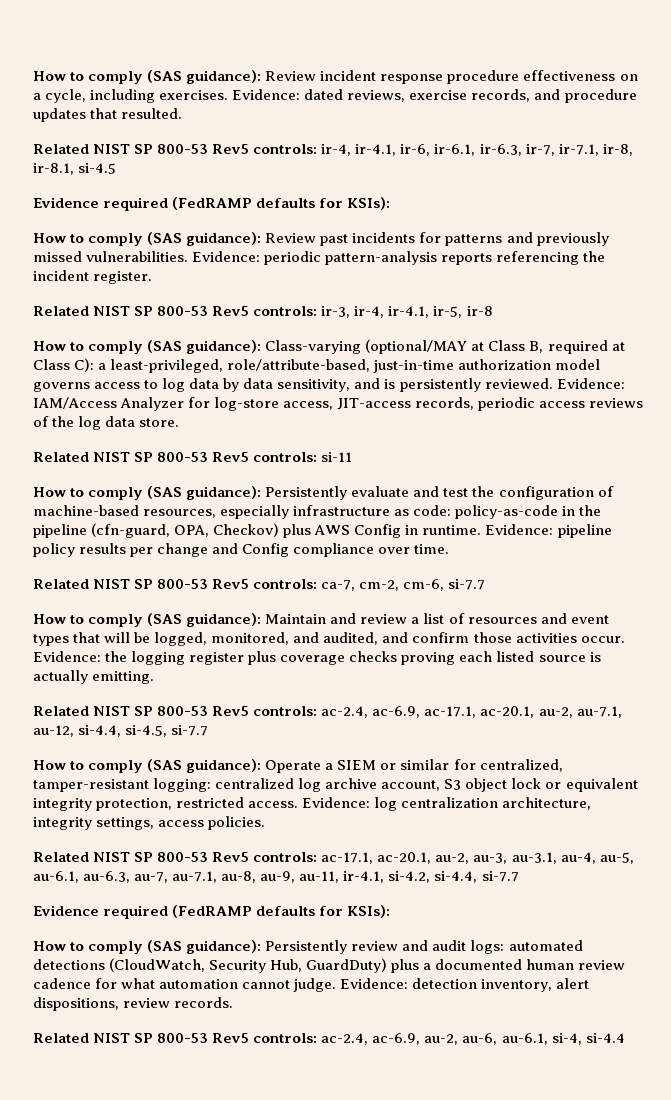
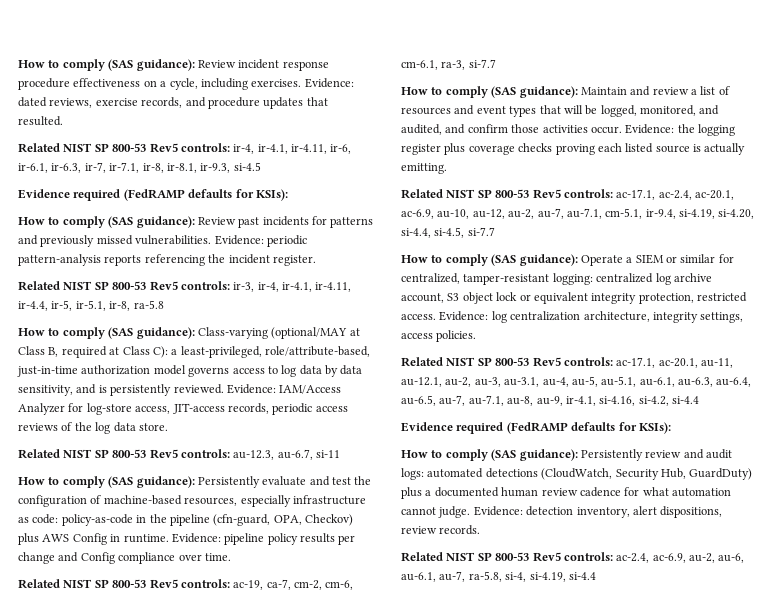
- Related NIST SP 800-53 Rev5 controls: ir-4, ir-4.1, ir-6, ir-6.1, ir-6.3, ir-7, ir-7.1, ir-8, ir-8.1, si-4.5
+ Related NIST SP 800-53 Rev5 controls: ir-4, ir-4.1, ir-4.11, ir-6, ir-6.1, ir-6.3, ir-7, ir-7.1, ir-8, ir-8.1, ir-9.3, si-4.5
- Related NIST SP 800-53 Rev5 controls: ir-3, ir-4, ir-4.1, ir-5, ir-8
+ Related NIST SP 800-53 Rev5 controls: ir-3, ir-4, ir-4.1, ir-4.11, ir-4.4, ir-5, ir-5.1, ir-8, ra-5.8
- Related NIST SP 800-53 Rev5 controls: si-11
+ Related NIST SP 800-53 Rev5 controls: au-12.3, au-6.7, si-11
- Related NIST SP 800-53 Rev5 controls: ca-7, cm-2, cm-6, si-7.7
+ Related NIST SP 800-53 Rev5 controls: ac-19, ca-7, cm-2, cm-6, cm-6.1, ra-3, si-7.7
- Related NIST SP 800-53 Rev5 controls: ac-2.4, ac-6.9, ac-17.1, ac-20.1, au-2, au-7.1, au-12, si-4.4, si-4.5, si-7.7
+ Related NIST SP 800-53 Rev5 controls: ac-17.1, ac-2.4, ac-20.1, ac-6.9, au-10, au-12, au-2, au-7, au-7.1, cm-5.1, ir-9.4, si-4.19, si-4.20, si-4.4, si-4.5, si-7.7
- Related NIST SP 800-53 Rev5 controls: ac-17.1, ac-20.1, au-2, au-3, au-3.1, au-4, au-5, au-6.1, au-6.3, au-7, au-7.1, au-8, au-9, au-11, ir-4.1, si-4.2, si-4.4, si-7.7
+ Related NIST SP 800-53 Rev5 controls: ac-17.1, ac-20.1, au-11, au-12.1, au-2, au-3, au-3.1, au-4, au-5, au-5.1, au-6.1, au-6.3, au-6.4, au-6.5, au-7, au-7.1, au-8, au-9, ir-4.1, si-4.16, si-4.2, si-4.4
- Related NIST SP 800-53 Rev5 controls: ac-2.4, ac-6.9, au-2, au-6, au-6.1, si-4, si-4.4
+ Related NIST SP 800-53 Rev5 controls: ac-2.4, ac-6.9, au-2, au-6, au-6.1, au-7, ra-5.8, si-4, si-4.19, si-4.4

